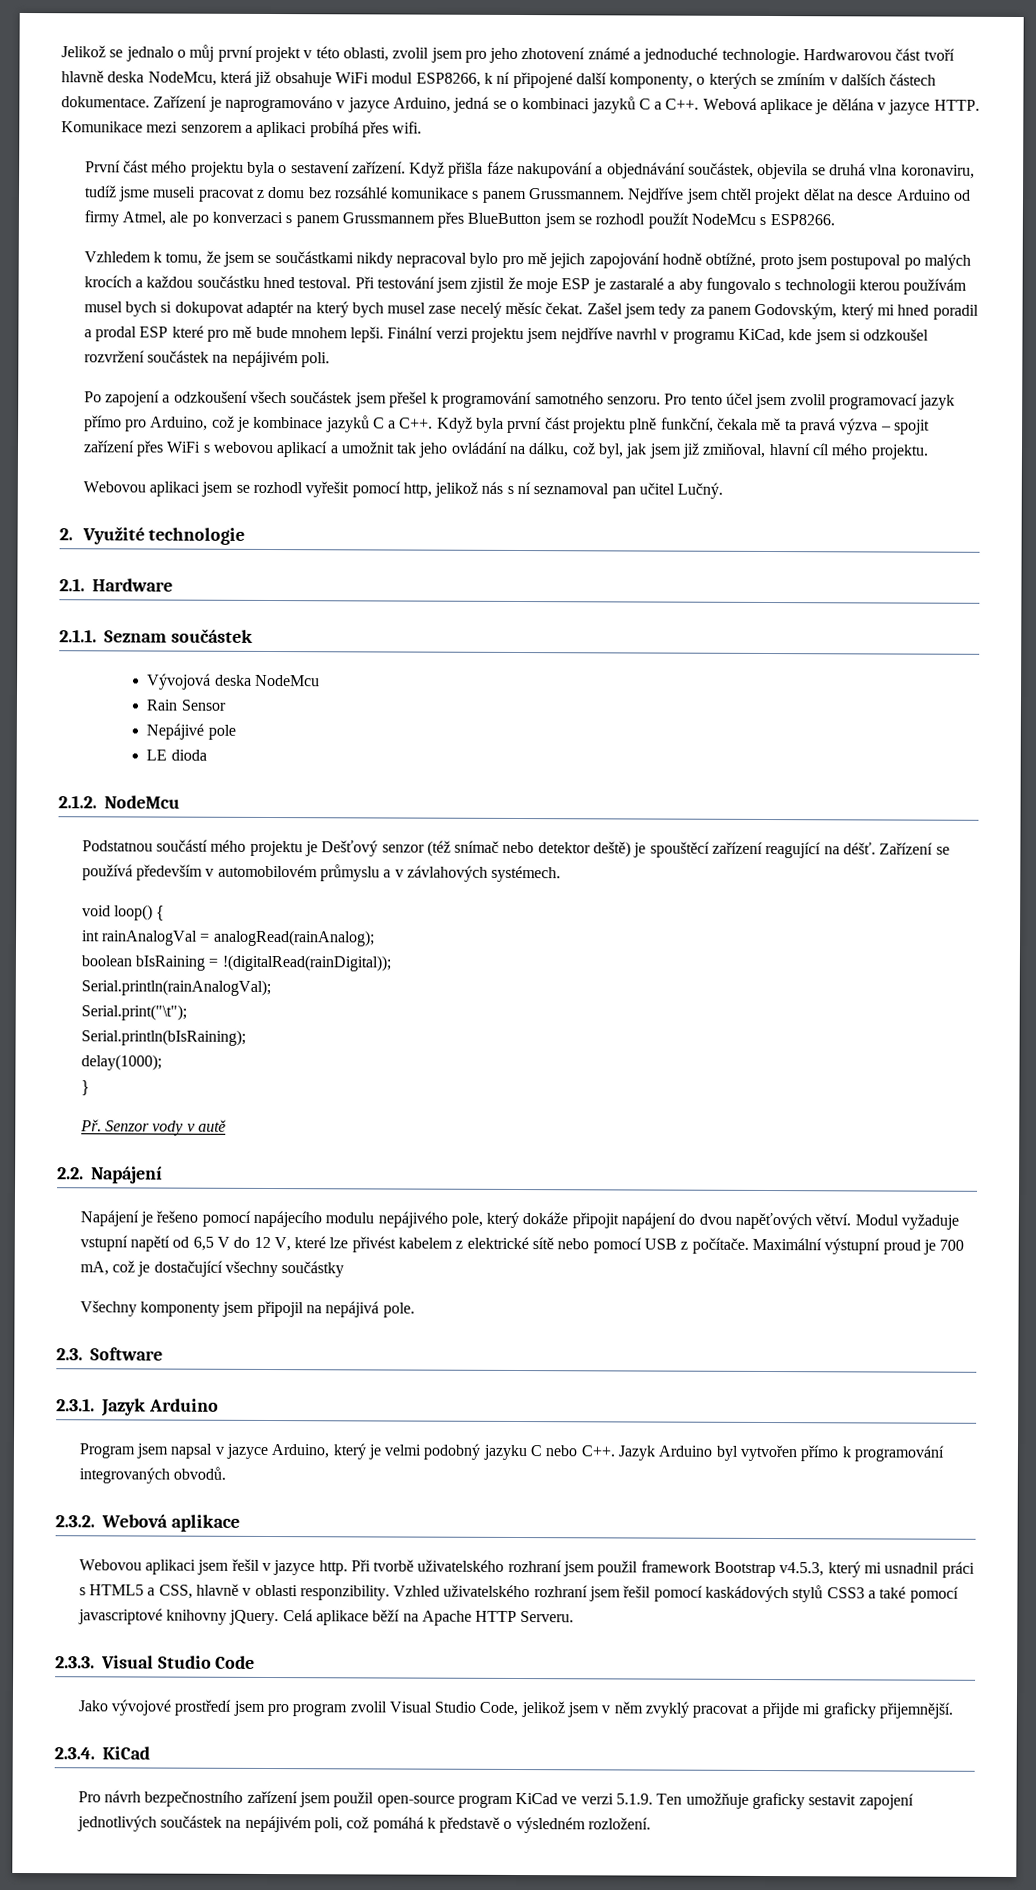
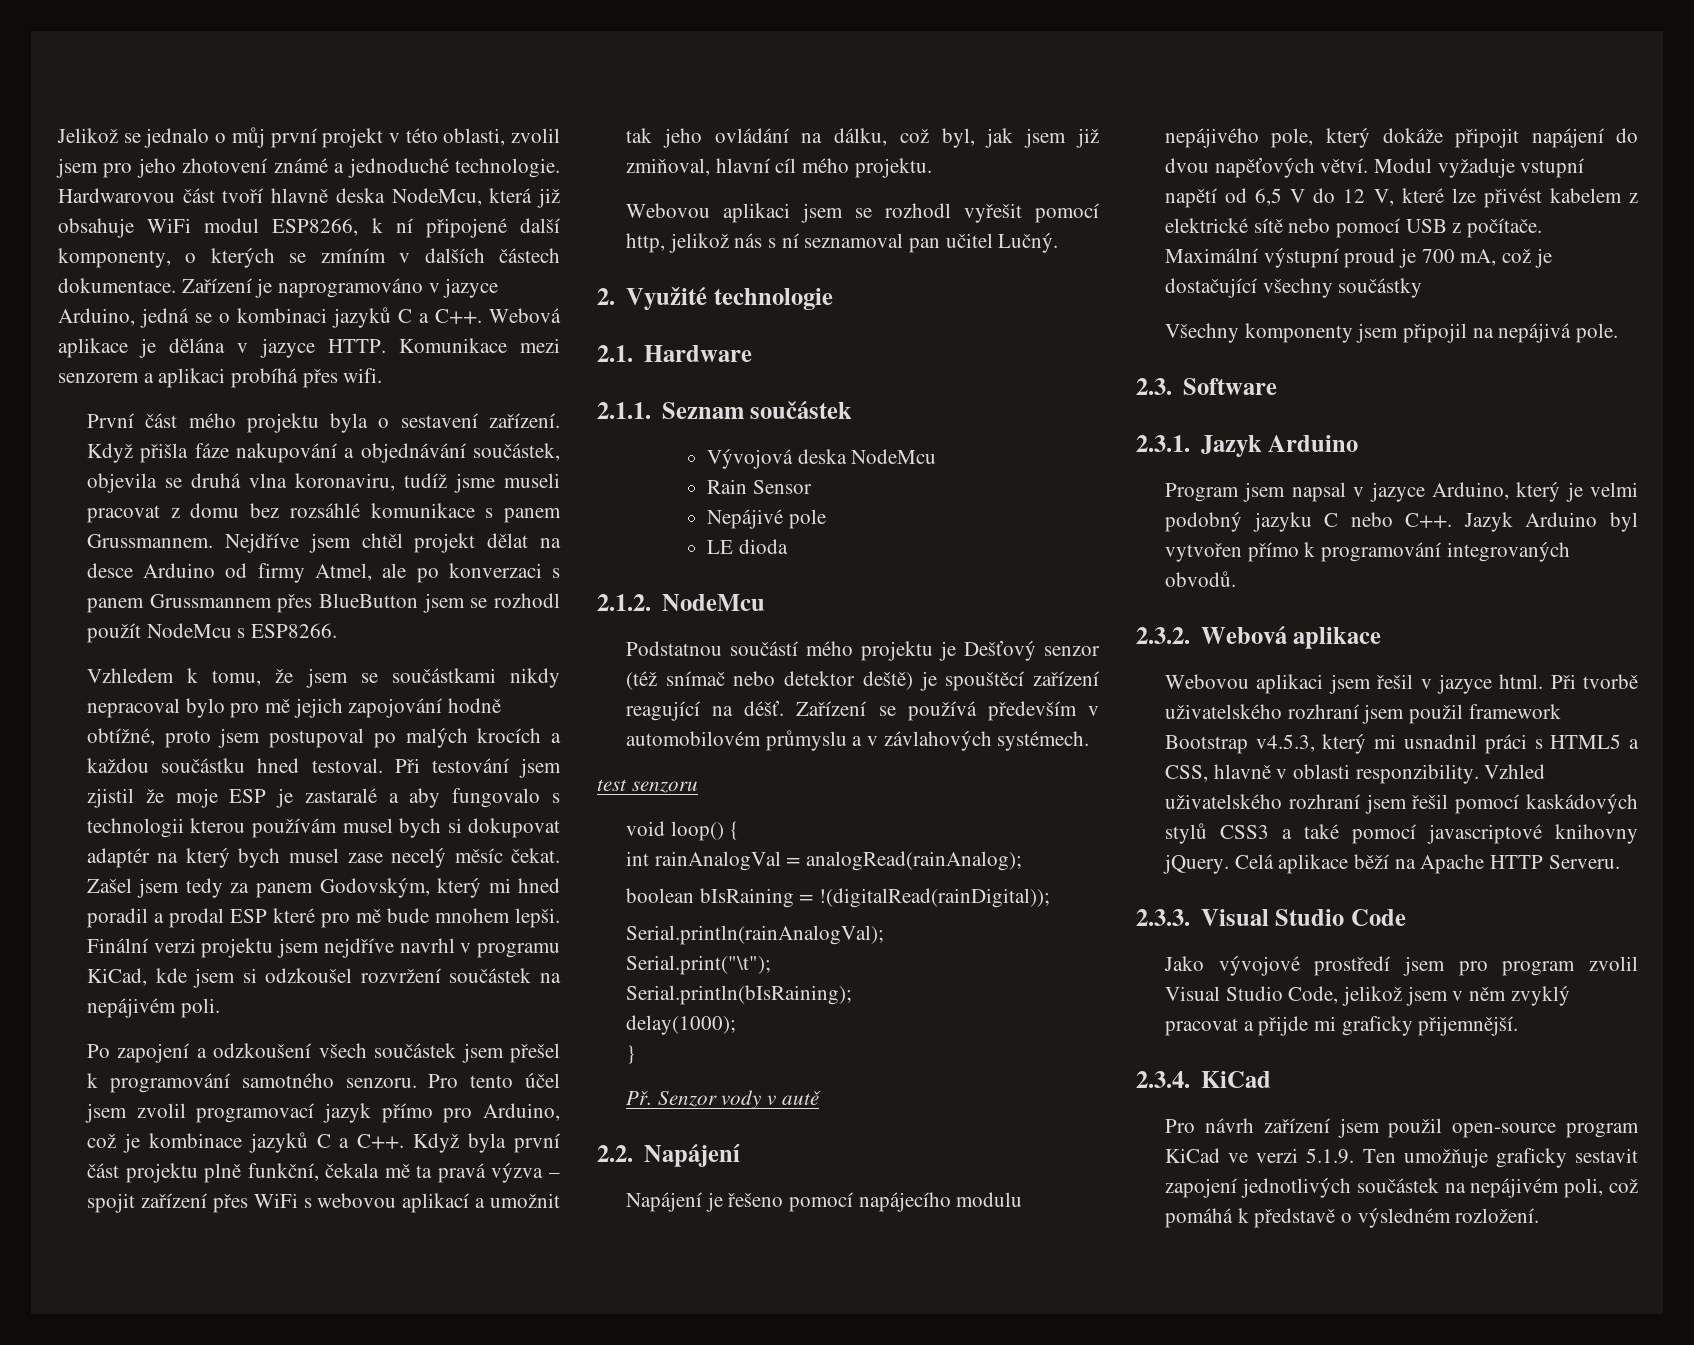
+ test senzoru
- Webovou aplikaci jsem řešil v jazyce http.
+ Webovou aplikaci jsem řešil v jazyce html.
- Pro návrh bezpečnostního zařízení jsem použil open-source program KiCad ve verzi 5.1.9. Ten umožňuje graficky sestavit zapojení jednotlivých součástek na nepájivém poli, což pomáhá k představě o výsledném rozložení.
+ Pro návrh zařízení jsem použil open-source program KiCad ve verzi 5.1.9. Ten umožňuje graficky sestavit zapojení jednotlivých součástek na nepájivém poli, což pomáhá k představě o výsledném rozložení.

